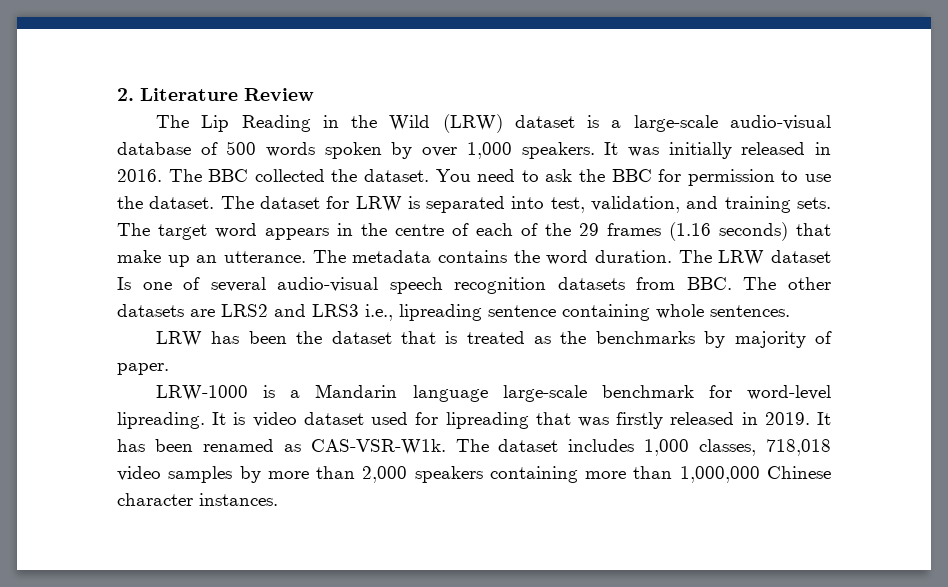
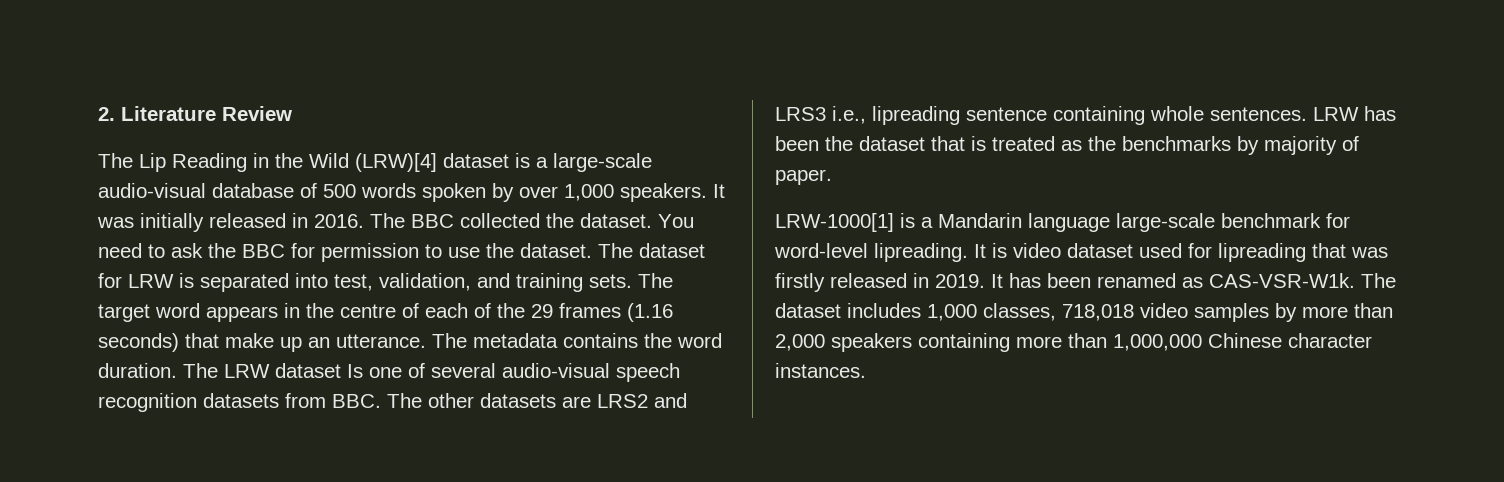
- The Lip Reading in the Wild (LRW) dataset is a large-scale audio-visual database of 500 words spoken by over 1,000 speakers.
+ The Lip Reading in the Wild (LRW)[4] dataset is a large-scale audio-visual database of 500 words spoken by over 1,000 speakers.
- The LRW dataset Is one of several audio-visual speech recognition datasets from BBC. The other datasets are LRS2 and LRS3 i.e., lipreading sentence containing whole sentences.
- LRW has been the dataset that is treated as the benchmarks by majority of paper.
+ The LRW dataset Is one of several audio-visual speech recognition datasets from BBC. The other datasets are LRS2 and LRS3 i.e., lipreading sentence containing whole sentences. LRW has been the dataset that is treated as the benchmarks by majority of paper.
- LRW-1000 is a Mandarin language large-scale benchmark for word-level lipreading.
+ LRW-1000[1] is a Mandarin language large-scale benchmark for word-level lipreading.

